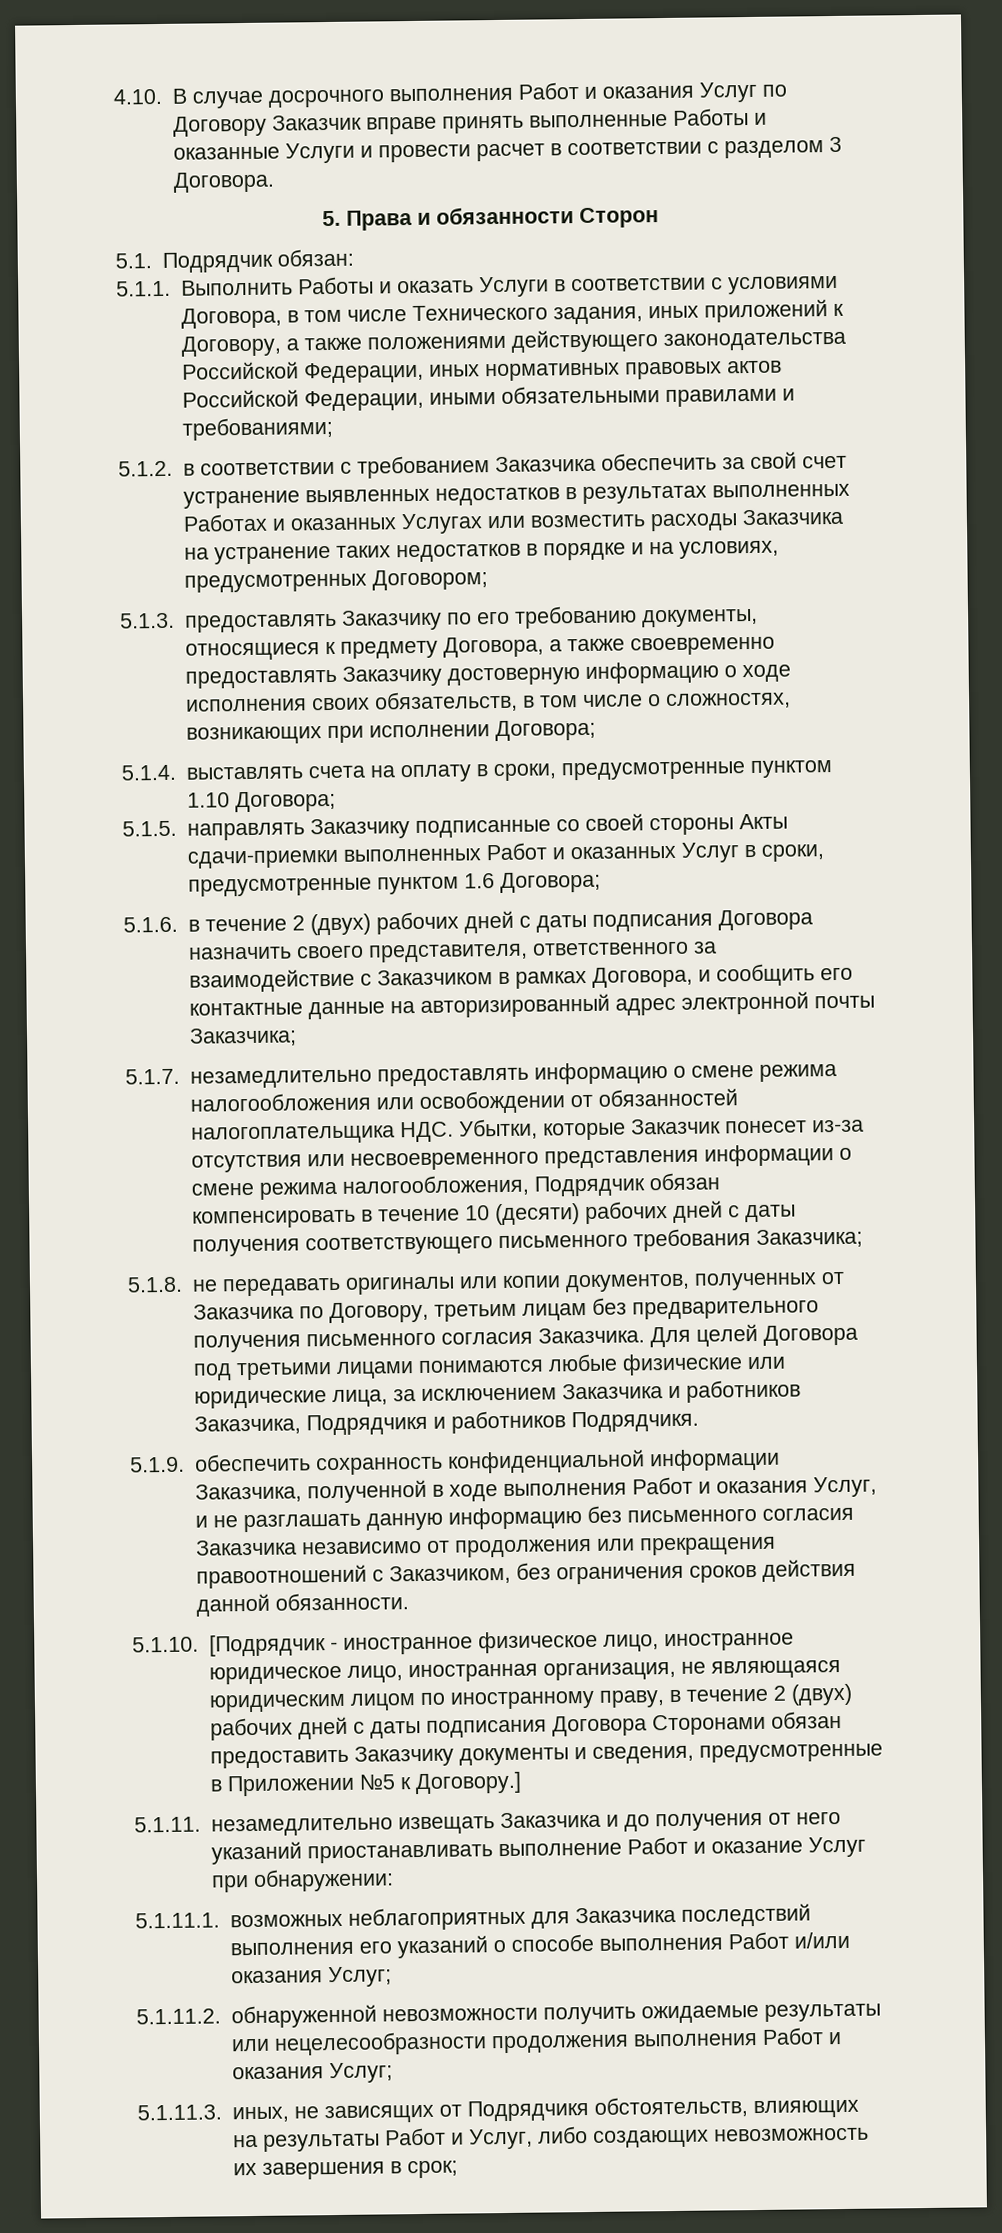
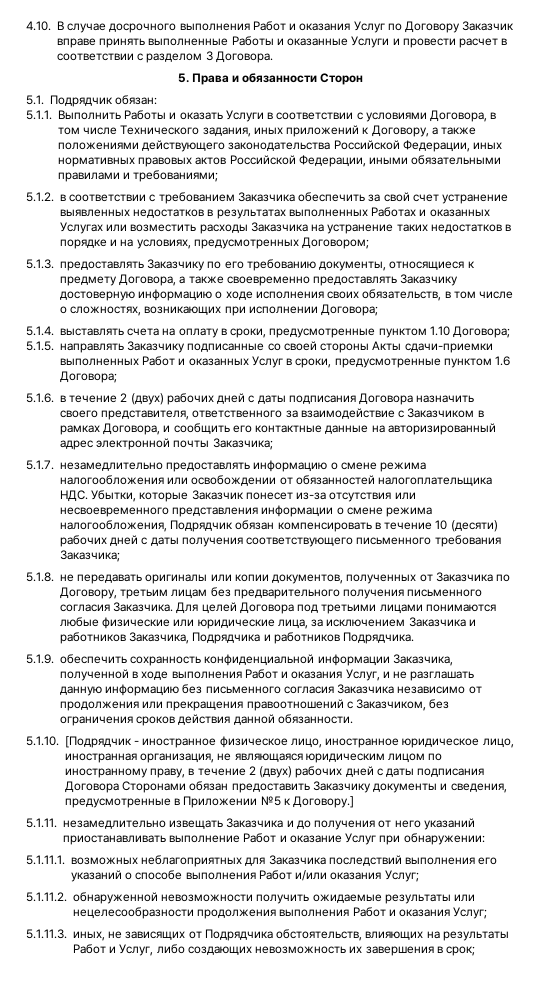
- Для целей Договора под третьими лицами понимаются любые физические или юридические лица, за исключением Заказчика и работников Заказчика, Подрядчикя и работников Подрядчикя.
+ Для целей Договора под третьими лицами понимаются любые физические или юридические лица, за исключением Заказчика и работников Заказчика, Подрядчика и работников Подрядчика.
- 5.1.11.3. иных, не зависящих от Подрядчикя обстоятельств, влияющих на результаты Работ и Услуг, либо создающих невозможность их завершения в срок;
+ 5.1.11.3. иных, не зависящих от Подрядчика обстоятельств, влияющих на результаты Работ и Услуг, либо создающих невозможность их завершения в срок;

